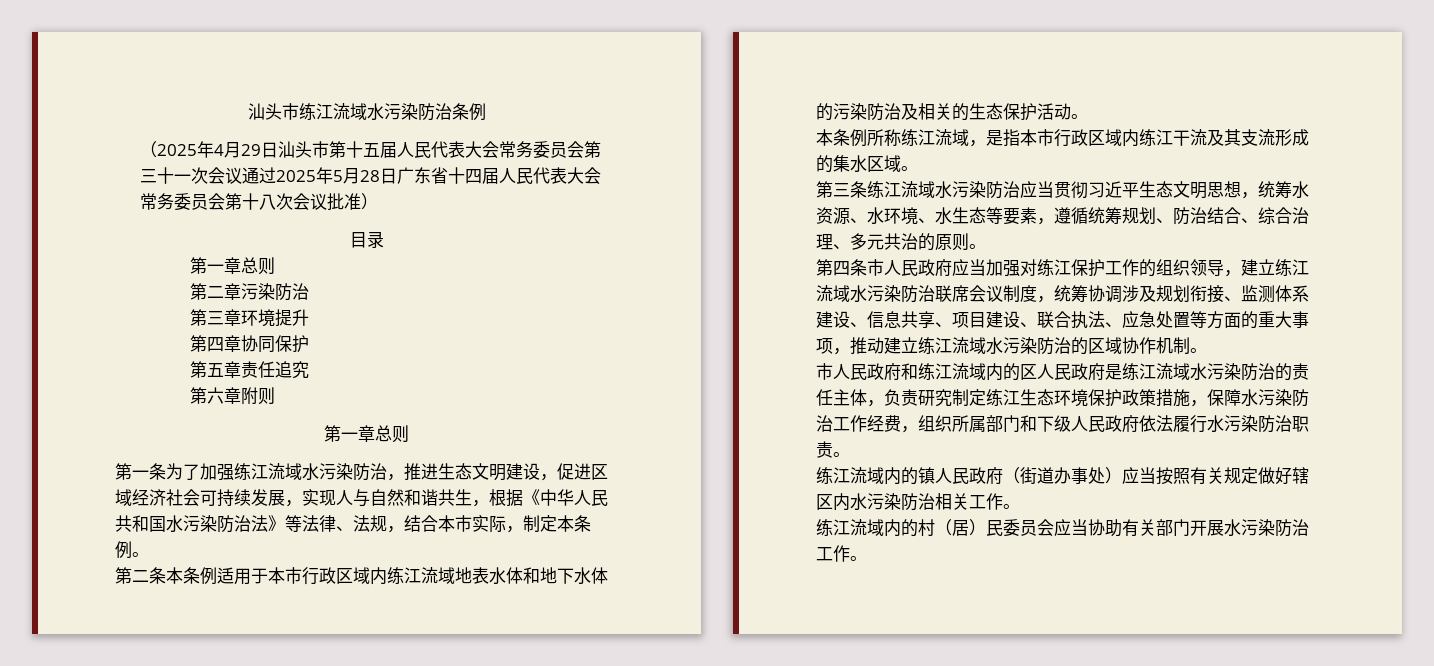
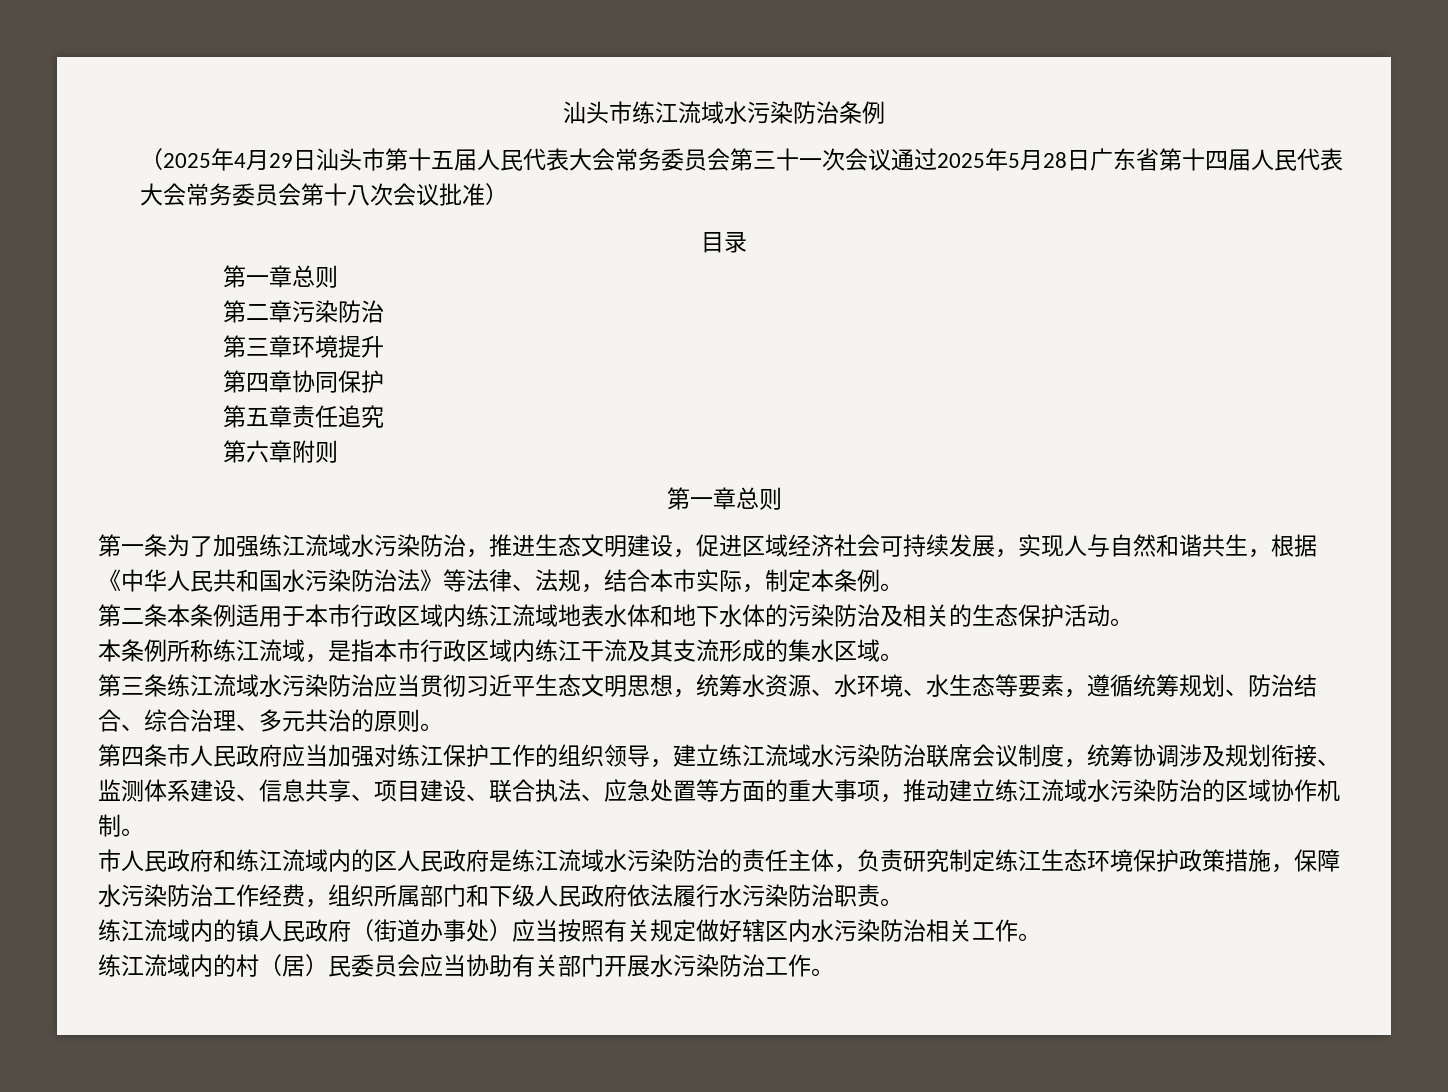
- （2025年4月29日汕头市第十五届人民代表大会常务委员会第三十一次会议通过2025年5月28日广东省十四届人民代表大会常务委员会第十八次会议批准）
+ （2025年4月29日汕头市第十五届人民代表大会常务委员会第三十一次会议通过2025年5月28日广东省第十四届人民代表大会常务委员会第十八次会议批准）

